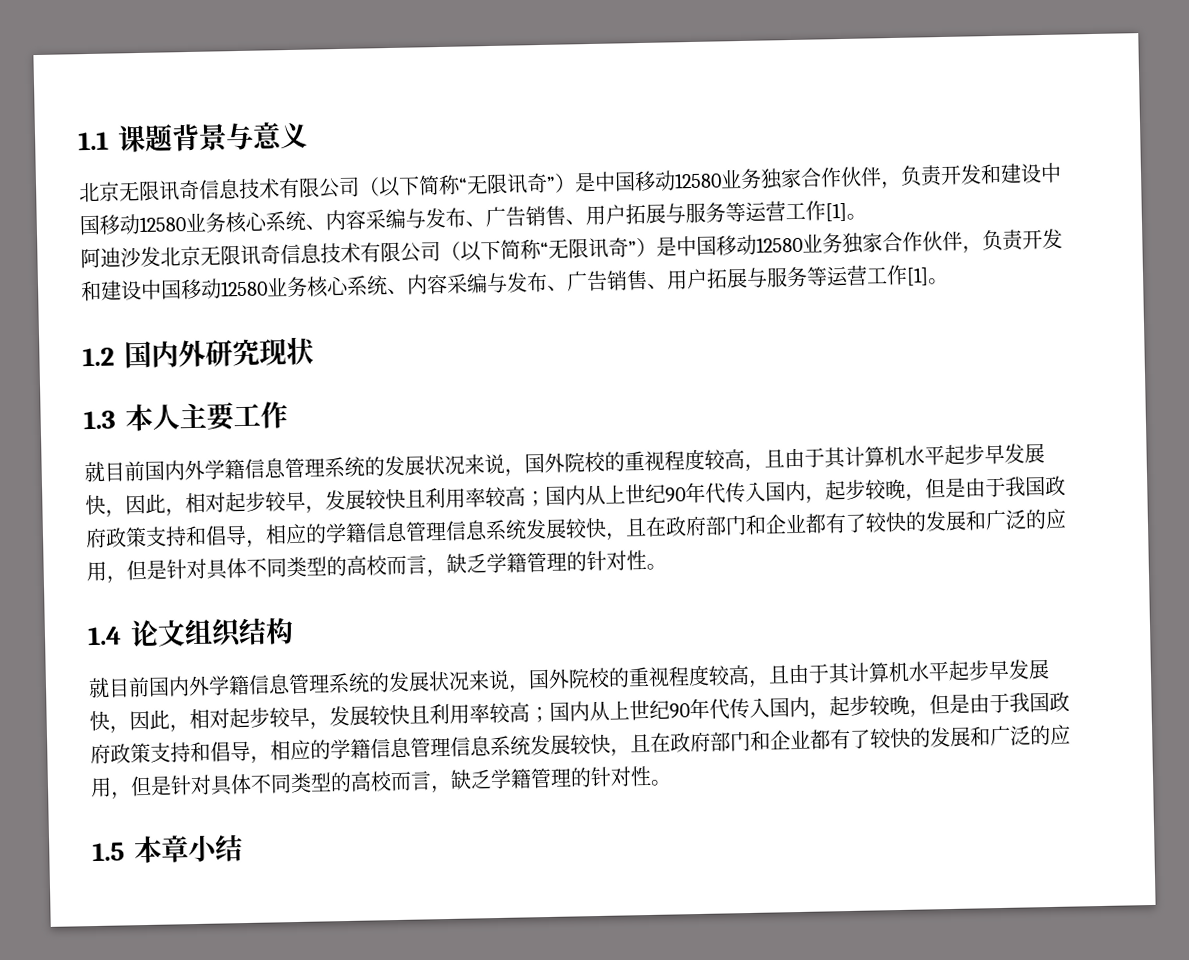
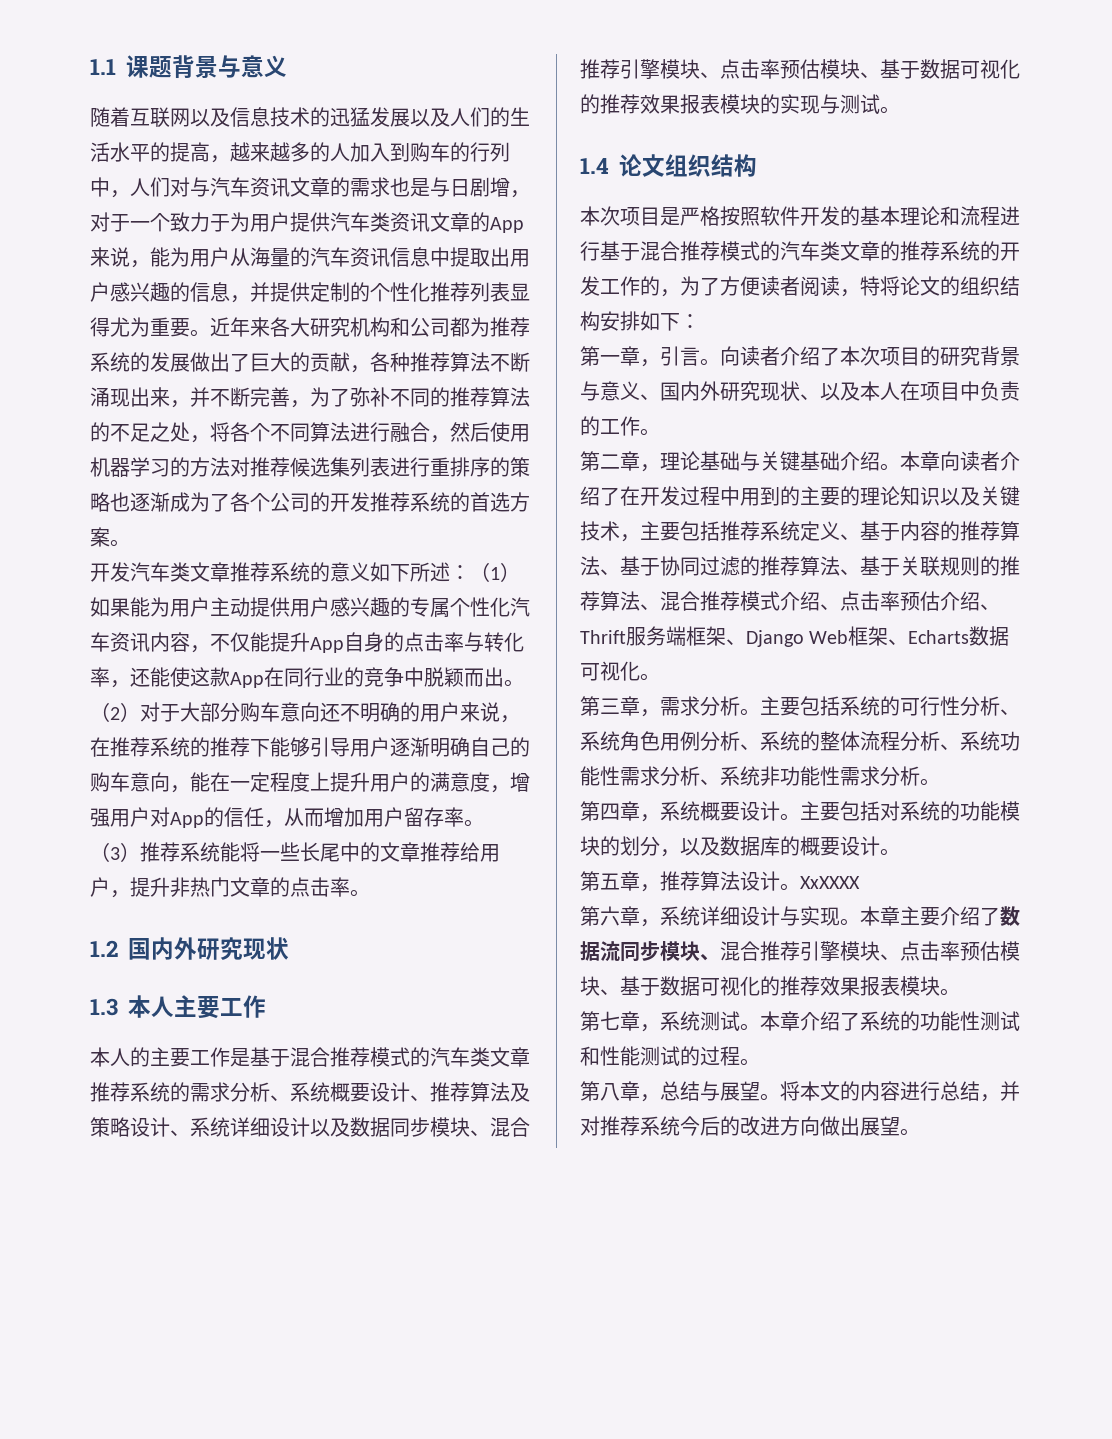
  1.1课题背景与意义
- 北京无限讯奇信息技术有限公司（以下简称“无限讯奇”）是中国移动12580业务独家合作伙伴，负责开发和建设中国移动12580业务核心系统、内容采编与发布、广告销售、用户拓展与服务等运营工作[1]。
- 阿迪沙发北京无限讯奇信息技术有限公司（以下简称“无限讯奇”）是中国移动12580业务独家合作伙伴，负责开发和建设中国移动12580业务核心系统、内容采编与发布、广告销售、用户拓展与服务等运营工作[1]。
+ 随着互联网以及信息技术的迅猛发展以及人们的生活水平的提高，越来越多的人加入到购车的行列中，人们对与汽车资讯文章的需求也是与日剧增，对于一个致力于为用户提供汽车类资讯文章的App来说，能为用户从海量的汽车资讯信息中提取出用户感兴趣的信息，并提供定制的个性化推荐列表显得尤为重要。近年来各大研究机构和公司都为推荐系统的发展做出了巨大的贡献，各种推荐算法不断涌现出来，并不断完善，为了弥补不同的推荐算法的不足之处，将各个不同算法进行融合，然后使用机器学习的方法对推荐候选集列表进行重排序的策略也逐渐成为了各个公司的开发推荐系统的首选方案。
+ 开发汽车类文章推荐系统的意义如下所述：（1）如果能为用户主动提供用户感兴趣的专属个性化汽车资讯内容，不仅能提升App自身的点击率与转化率，还能使这款App在同行业的竞争中脱颖而出。（2）对于大部分购车意向还不明确的用户来说，在推荐系统的推荐下能够引导用户逐渐明确自己的购车意向，能在一定程度上提升用户的满意度，增强用户对App的信任，从而增加用户留存率。（3）推荐系统能将一些长尾中的文章推荐给用户，提升非热门文章的点击率。
  1.3本人主要工作
- 就目前国内外学籍信息管理系统的发展状况来说，国外院校的重视程度较高，且由于其计算机水平起步早发展快，因此，相对起步较早，发展较快且利用率较高；国内从上世纪90年代传入国内，起步较晚，但是由于我国政府政策支持和倡导，相应的学籍信息管理信息系统发展较快，且在政府部门和企业都有了较快的发展和广泛的应用，但是针对具体不同类型的高校而言，缺乏学籍管理的针对性。
+ 本人的主要工作是基于混合推荐模式的汽车类文章推荐系统的需求分析、系统概要设计、推荐算法及策略设计、系统详细设计以及数据同步模块、混合推荐引擎模块、点击率预估模块、基于数据可视化的推荐效果报表模块的实现与测试。
  1.4论文组织结构
- 就目前国内外学籍信息管理系统的发展状况来说，国外院校的重视程度较高，且由于其计算机水平起步早发展快，因此，相对起步较早，发展较快且利用率较高；国内从上世纪90年代传入国内，起步较晚，但是由于我国政府政策支持和倡导，相应的学籍信息管理信息系统发展较快，且在政府部门和企业都有了较快的发展和广泛的应用，但是针对具体不同类型的高校而言，缺乏学籍管理的针对性。
- 1.5本章小结
+ 本次项目是严格按照软件开发的基本理论和流程进行基于混合推荐模式的汽车类文章的推荐系统的开发工作的，为了方便读者阅读，特将论文的组织结构安排如下：
+ 第一章，引言。向读者介绍了本次项目的研究背景与意义、国内外研究现状、以及本人在项目中负责的工作。
+ 第二章，理论基础与关键基础介绍。本章向读者介绍了在开发过程中用到的主要的理论知识以及关键技术，主要包括推荐系统定义、基于内容的推荐算法、基于协同过滤的推荐算法、基于关联规则的推荐算法、混合推荐模式介绍、点击率预估介绍、Thrift服务端框架、Django Web框架、Echarts数据可视化。
+ 第三章，需求分析。主要包括系统的可行性分析、系统角色用例分析、系统的整体流程分析、系统功能性需求分析、系统非功能性需求分析。
+ 第四章，系统概要设计。主要包括对系统的功能模块的划分，以及数据库的概要设计。
+ 第五章，推荐算法设计。XxXXXX
+ 第六章，系统详细设计与实现。本章主要介绍了数据流同步模块、混合推荐引擎模块、点击率预估模块、基于数据可视化的推荐效果报表模块。
+ 第七章，系统测试。本章介绍了系统的功能性测试和性能测试的过程。
+ 第八章，总结与展望。将本文的内容进行总结，并对推荐系统今后的改进方向做出展望。

